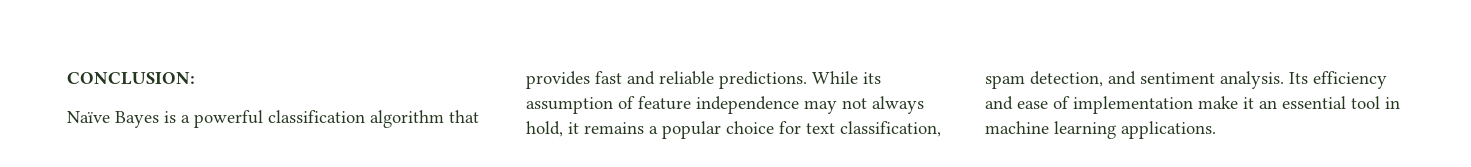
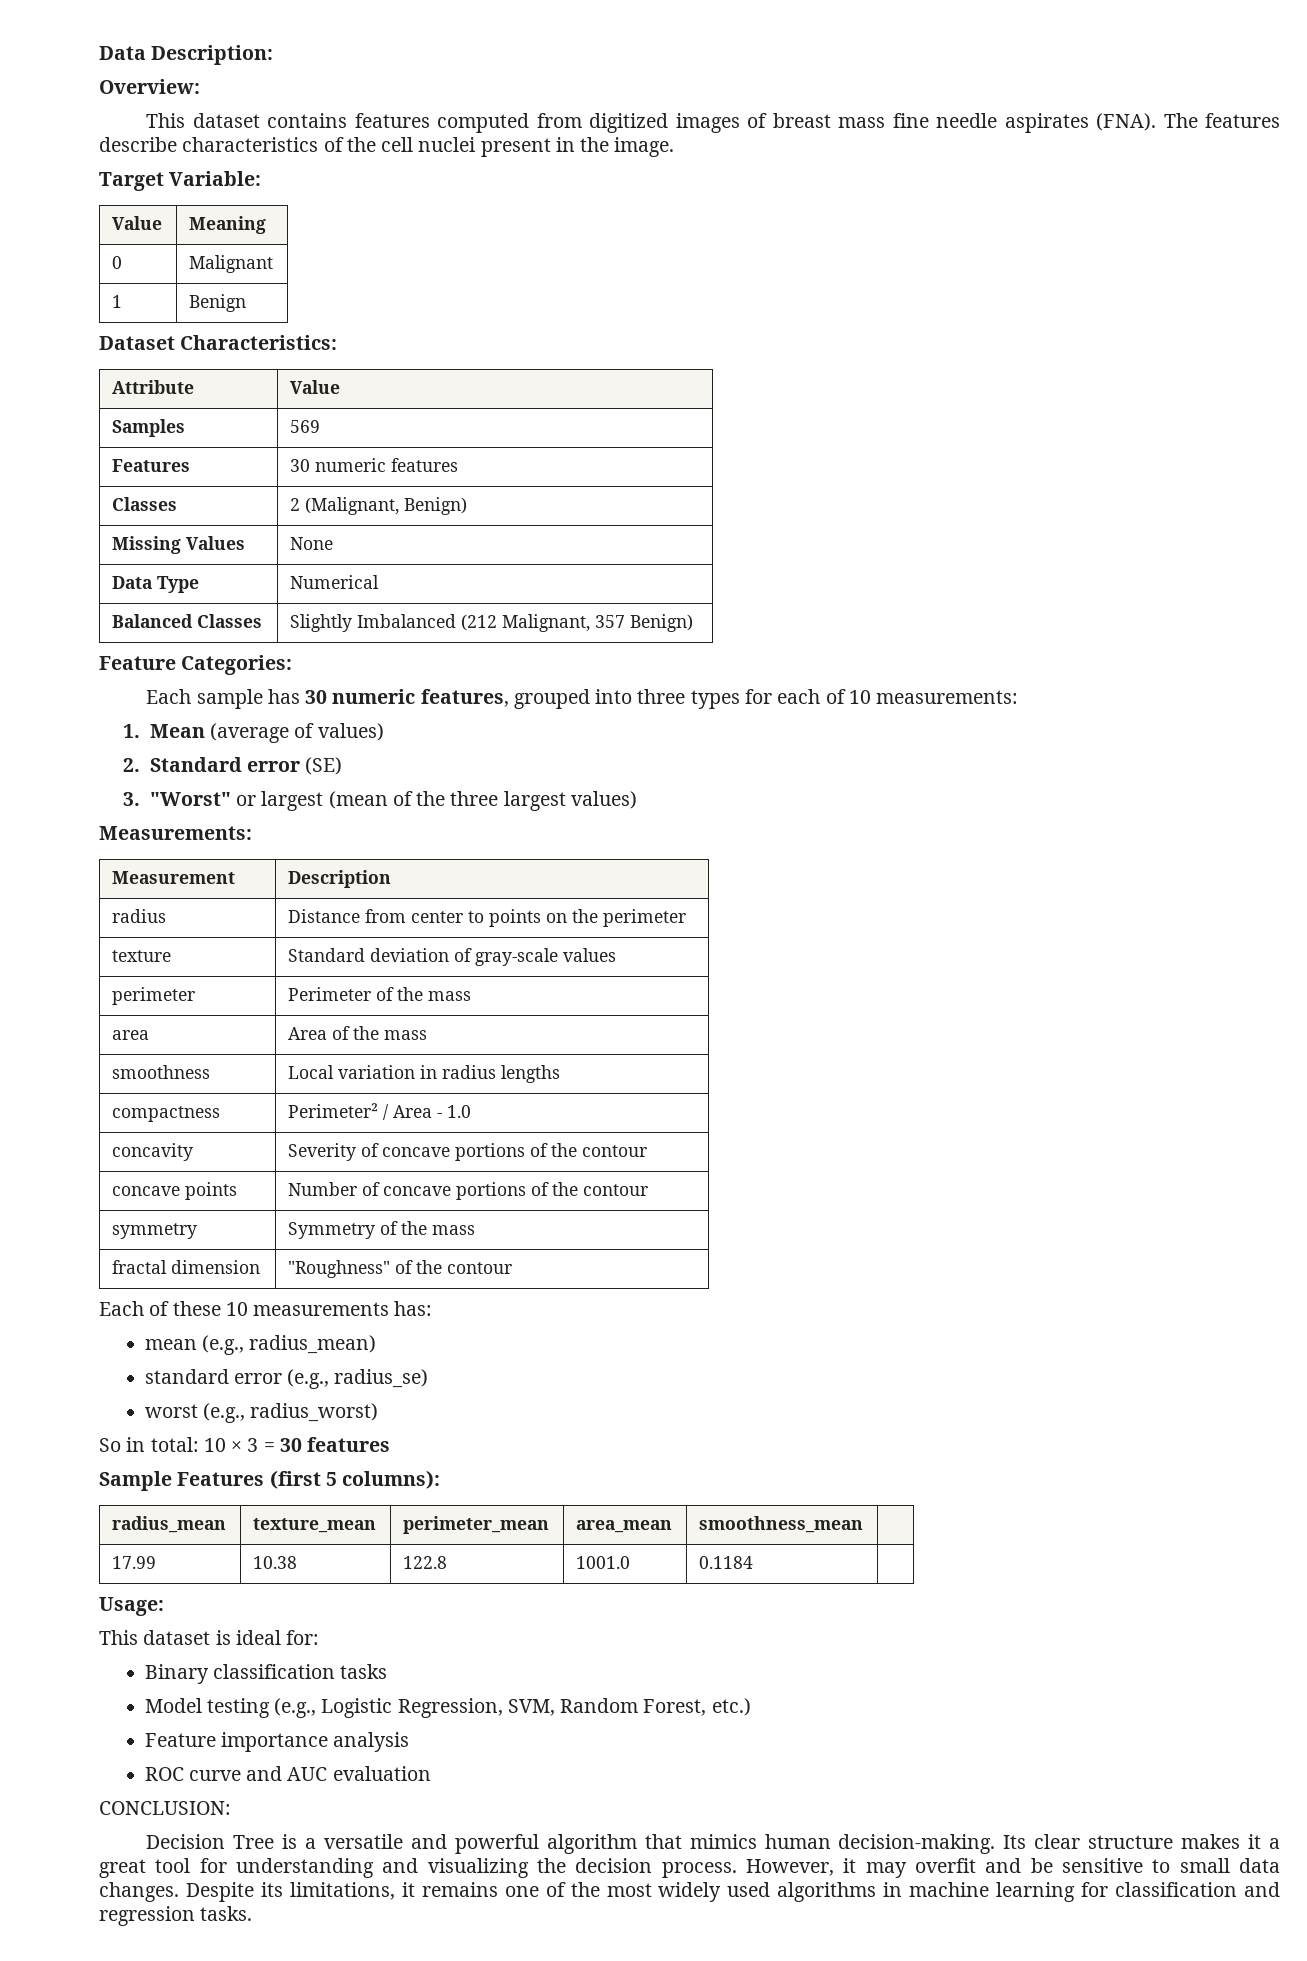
+ Data Description:
+ Overview:
+ This dataset contains features computed from digitized images of breast mass fine needle aspirates (FNA). The features describe characteristics of the cell nuclei present in the image.
+ Target Variable:
+ Value | Meaning
+ 0 | Malignant
+ 1 | Benign
+ Dataset Characteristics:
+ Attribute | Value
+ Samples | 569
+ Features | 30 numeric features
+ Classes | 2 (Malignant, Benign)
+ Missing Values | None
+ Data Type | Numerical
+ Balanced Classes | Slightly Imbalanced (212 Malignant, 357 Benign)
+ Feature Categories:
+ Each sample has 30 numeric features, grouped into three types for each of 10 measurements:
+ 1. Mean (average of values)
+ 2. Standard error (SE)
+ 3. "Worst" or largest (mean of the three largest values)
+ Measurements:
+ Measurement | Description
+ radius | Distance from center to points on the perimeter
+ texture | Standard deviation of gray-scale values
+ perimeter | Perimeter of the mass
+ area | Area of the mass
+ smoothness | Local variation in radius lengths
+ compactness | Perimeter² / Area - 1.0
+ concavity | Severity of concave portions of the contour
+ concave points | Number of concave portions of the contour
+ symmetry | Symmetry of the mass
+ fractal dimension | "Roughness" of the contour
+ Each of these 10 measurements has:
+ mean (e.g., radius_mean)
+ standard error (e.g., radius_se)
+ worst (e.g., radius_worst)
+ So in total: 10 × 3 = 30 features
+ Sample Features (first 5 columns):
+ radius_mean | texture_mean | perimeter_mean | area_mean | smoothness_mean |
+ 17.99 | 10.38 | 122.8 | 1001.0 | 0.1184 |
+ Usage:
+ This dataset is ideal for:
+ Binary classification tasks
+ Model testing (e.g., Logistic Regression, SVM, Random Forest, etc.)
+ Feature importance analysis
+ ROC curve and AUC evaluation
  CONCLUSION:
- Naïve Bayes is a powerful classification algorithm that provides fast and reliable predictions. While its assumption of feature independence may not always hold, it remains a popular choice for text classification, spam detection, and sentiment analysis. Its efficiency and ease of implementation make it an essential tool in machine learning applications.
+ Decision Tree is a versatile and powerful algorithm that mimics human decision-making. Its clear structure makes it a great tool for understanding and visualizing the decision process. However, it may overfit and be sensitive to small data changes. Despite its limitations, it remains one of the most widely used algorithms in machine learning for classification and regression tasks.

